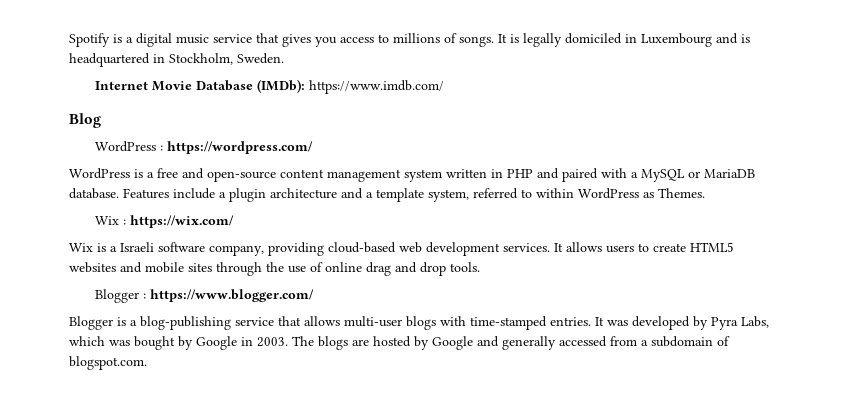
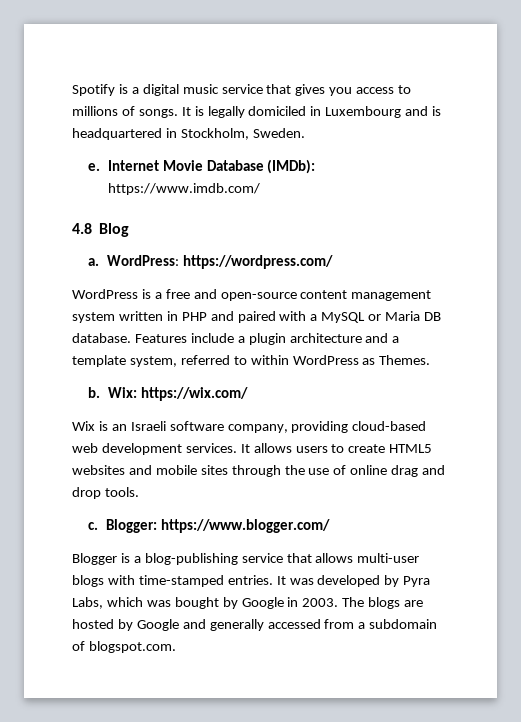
+ e.
- Blog
+ 4.8 Blog
- WordPress : https://wordpress.com/
+ a. WordPress: https://wordpress.com/
- WordPress is a free and open-source content management system written in PHP and paired with a MySQL or MariaDB database.
+ WordPress is a free and open-source content management system written in PHP and paired with a MySQL or Maria DB database.
- Wix : https://wix.com/
+ b. Wix: https://wix.com/
- Wix is a Israeli software company, providing cloud-based web development services.
+ Wix is an Israeli software company, providing cloud-based web development services.
- Blogger : https://www.blogger.com/
+ c. Blogger: https://www.blogger.com/

